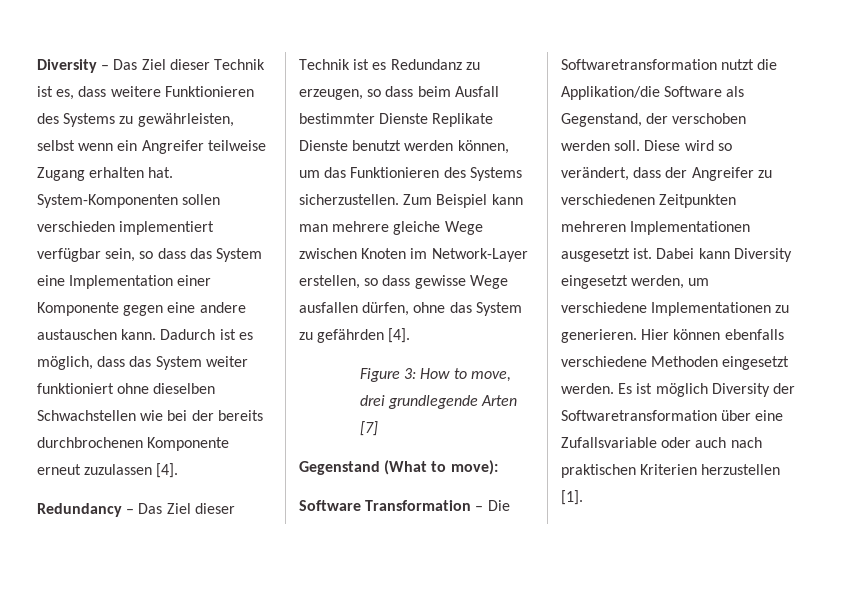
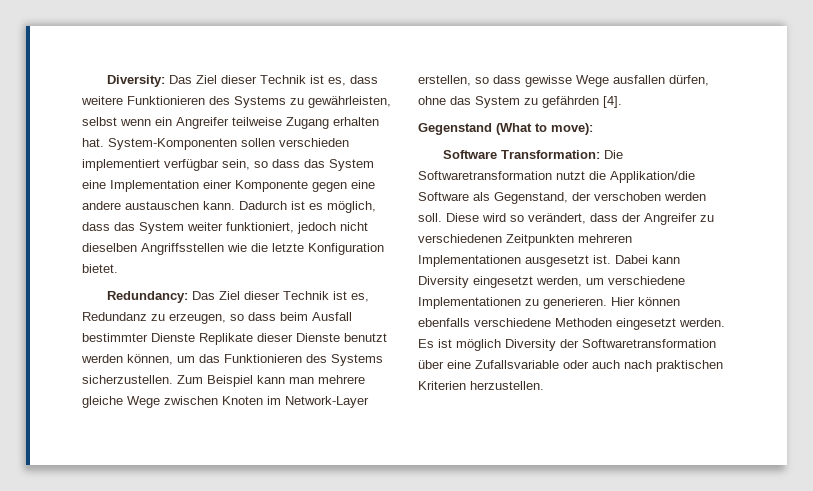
- Diversity – Das Ziel dieser Technik ist es, dass weitere Funktionieren des Systems zu gewährleisten, selbst wenn ein Angreifer teilweise Zugang erhalten hat.
+ Diversity: Das Ziel dieser Technik ist es, dass weitere Funktionieren des Systems zu gewährleisten, selbst wenn ein Angreifer teilweise Zugang erhalten hat.
- Dadurch ist es möglich, dass das System weiter funktioniert ohne dieselben Schwachstellen wie bei der bereits durchbrochenen Komponente erneut zuzulassen [4].
- Redundancy – Das Ziel dieser Technik ist es Redundanz zu erzeugen, so dass beim Ausfall bestimmter Dienste Replikate Dienste benutzt werden können, um das Funktionieren des Systems sicherzustellen.
+ Dadurch ist es möglich, dass das System weiter funktioniert, jedoch nicht dieselben Angriffsstellen wie die letzte Konfiguration bietet.
+ Redundancy: Das Ziel dieser Technik ist es, Redundanz zu erzeugen, so dass beim Ausfall bestimmter Dienste Replikate dieser Dienste benutzt werden können, um das Funktionieren des Systems sicherzustellen.
- Figure 3: How to move, drei grundlegende Arten [7]
- Software Transformation – Die Softwaretransformation nutzt die Applikation/die Software als Gegenstand, der verschoben werden soll.
+ Software Transformation: Die Softwaretransformation nutzt die Applikation/die Software als Gegenstand, der verschoben werden soll.
- Es ist möglich Diversity der Softwaretransformation über eine Zufallsvariable oder auch nach praktischen Kriterien herzustellen [1].
+ Es ist möglich Diversity der Softwaretransformation über eine Zufallsvariable oder auch nach praktischen Kriterien herzustellen.

